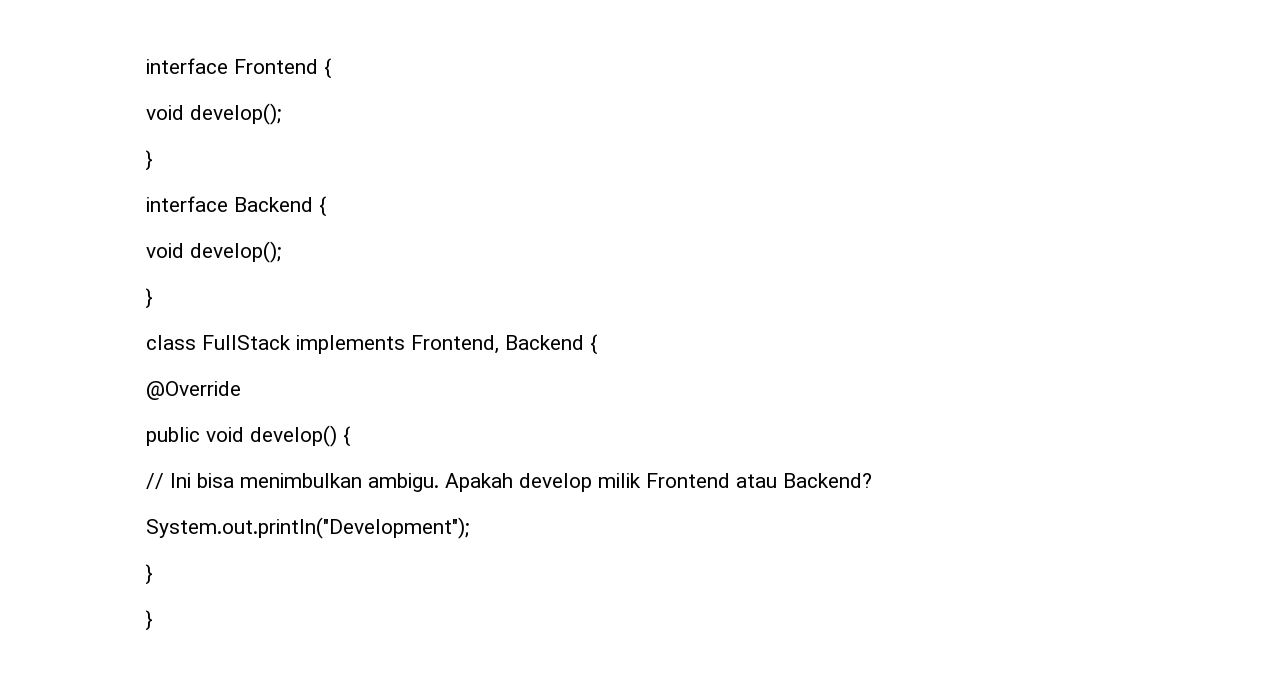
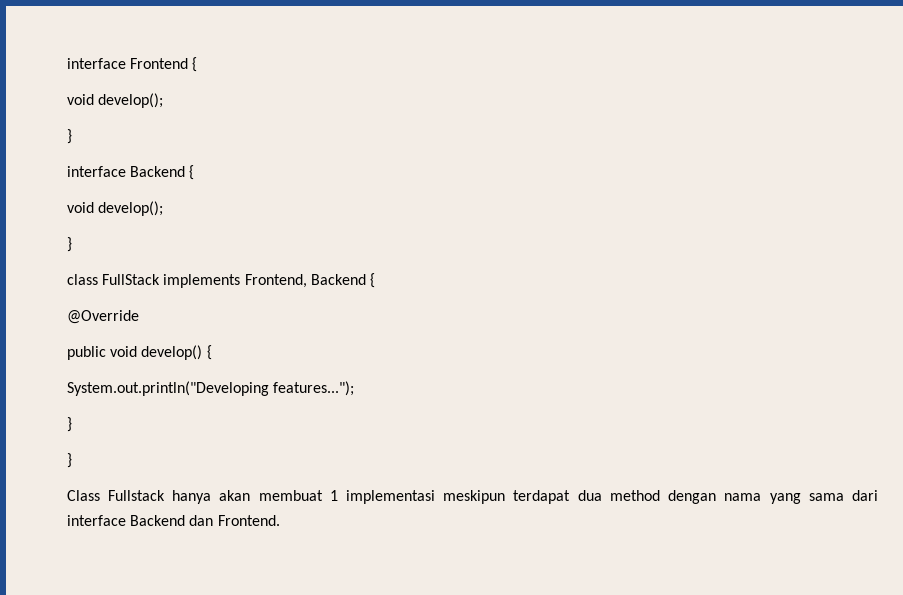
- // Ini bisa menimbulkan ambigu. Apakah develop milik Frontend atau Backend?
- System.out.println("Development");
+ System.out.println("Developing features...");
  }
  }
+ Class Fullstack hanya akan membuat 1 implementasi meskipun terdapat dua method dengan nama yang sama dari interface Backend dan Frontend.

